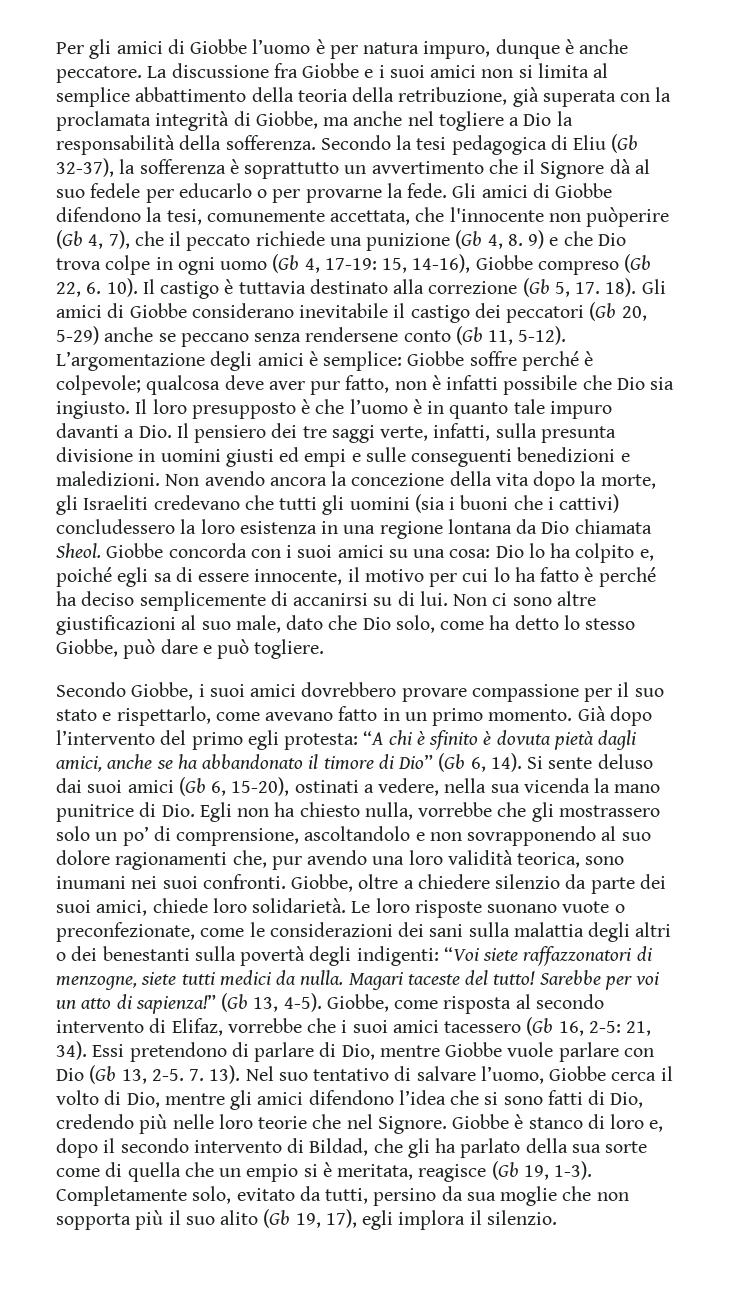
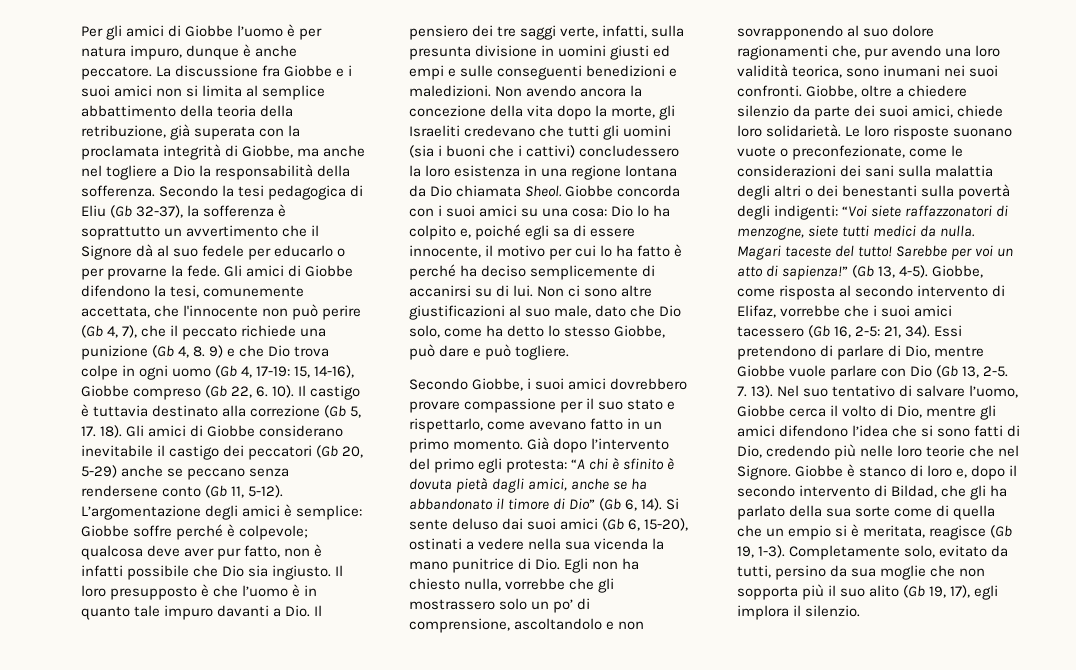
- Gli amici di Giobbe difendono la tesi, comunemente accettata, che l'innocente non puòperire (Gb 4, 7), che il peccato richiede una punizione (Gb 4, 8. 9) e che Dio trova colpe in ogni uomo (Gb 4, 17-19: 15, 14-16), Giobbe compreso (Gb 22, 6. 10).
+ Gli amici di Giobbe difendono la tesi, comunemente accettata, che l'innocente non può perire (Gb 4, 7), che il peccato richiede una punizione (Gb 4, 8. 9) e che Dio trova colpe in ogni uomo (Gb 4, 17-19: 15, 14-16), Giobbe compreso (Gb 22, 6. 10).
- Si sente deluso dai suoi amici (Gb 6, 15-20), ostinati a vedere, nella sua vicenda la mano punitrice di Dio. Egli non ha chiesto nulla, vorrebbe che gli mostrassero solo un po’ di comprensione, ascoltandolo e non sovrapponendo al suo dolore ragionamenti che, pur avendo una loro validità teorica, sono inumani nei suoi confronti.
+ Si sente deluso dai suoi amici (Gb 6, 15-20), ostinati a vedere nella sua vicenda la mano punitrice di Dio. Egli non ha chiesto nulla, vorrebbe che gli mostrassero solo un po’ di comprensione, ascoltandolo e non sovrapponendo al suo dolore ragionamenti che, pur avendo una loro validità teorica, sono inumani nei suoi confronti.

